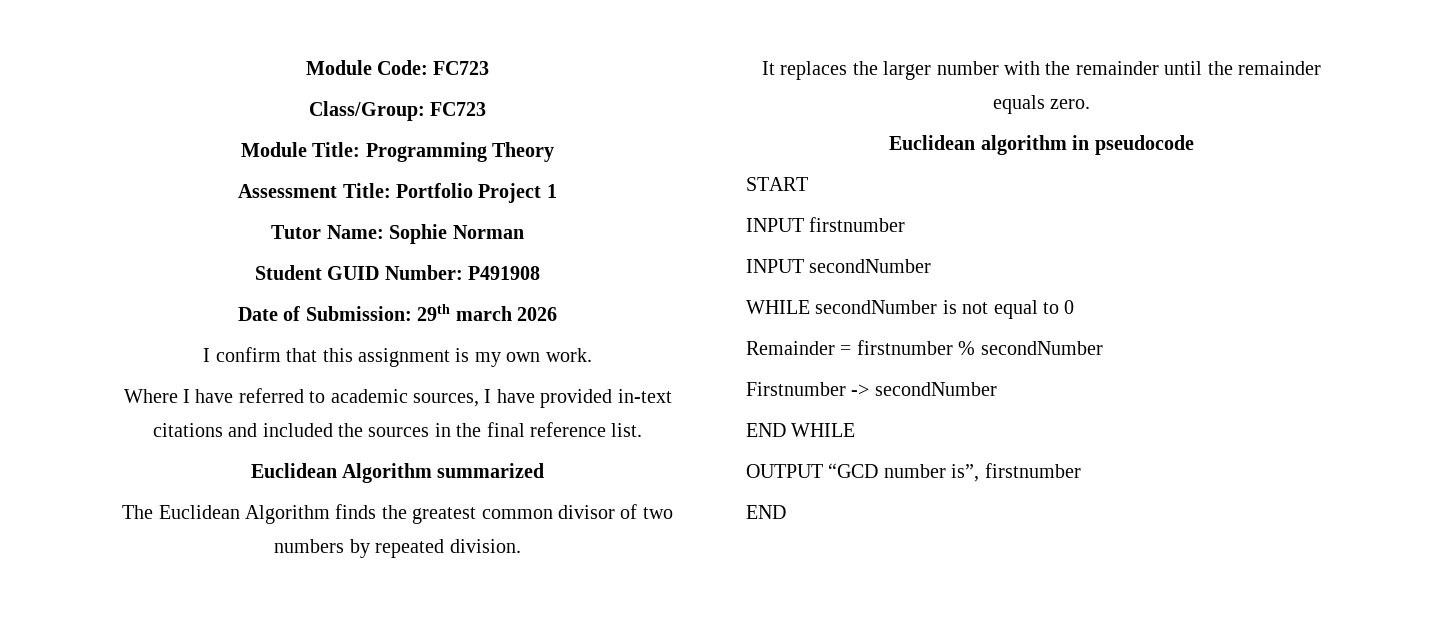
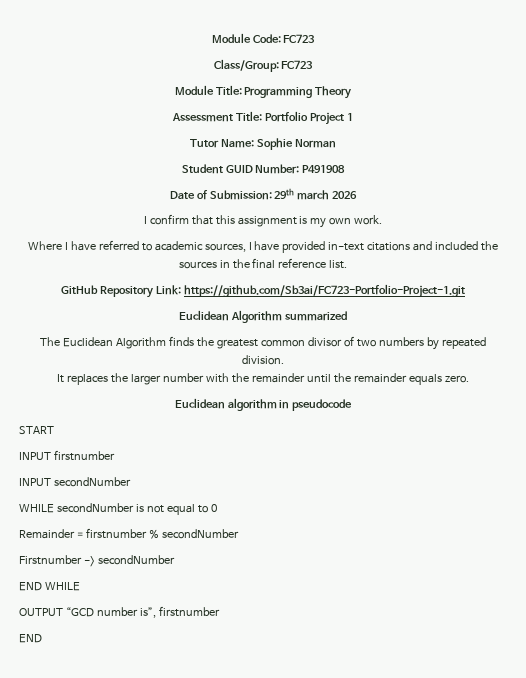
+ GitHub Repository Link: https://github.com/Sb3ai/FC723-Portfolio-Project-1.git

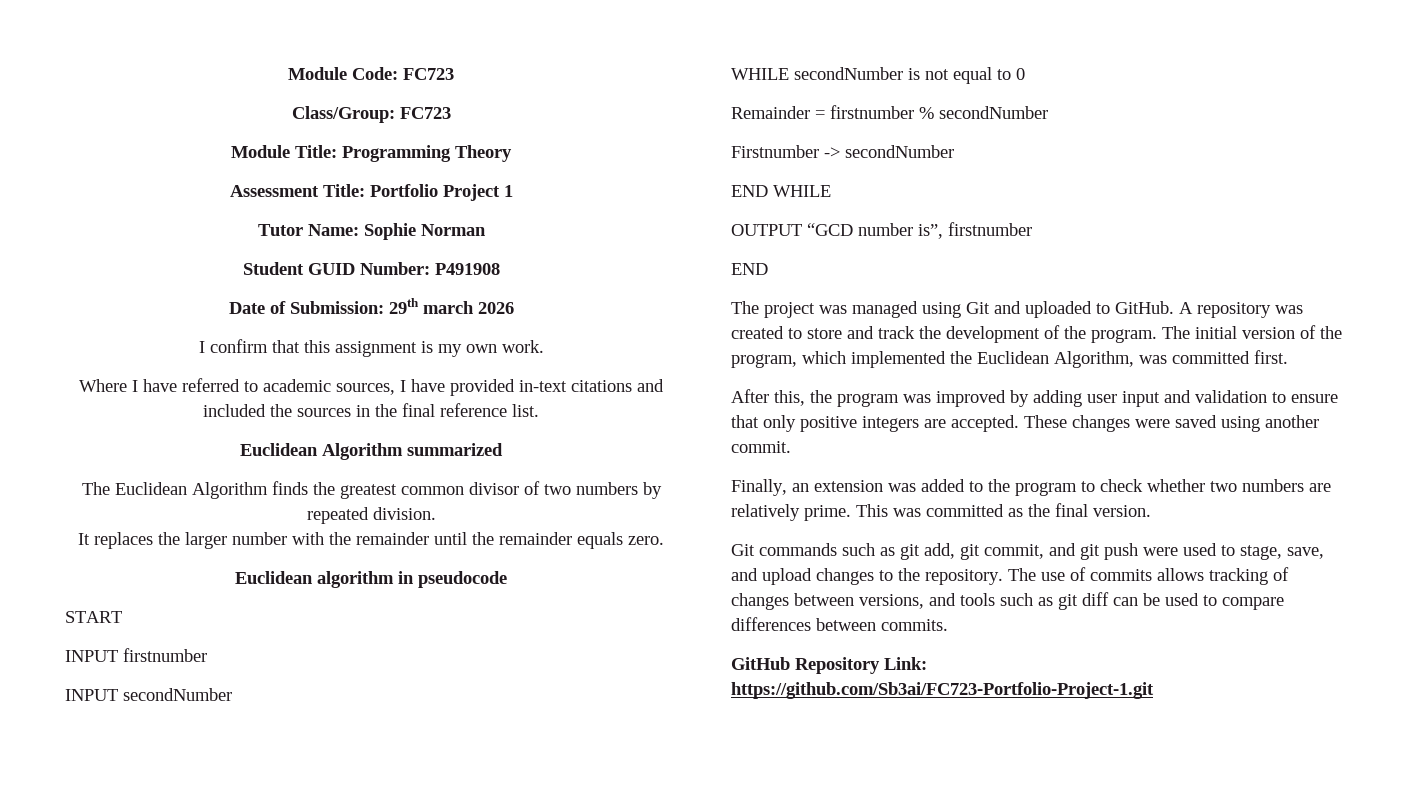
- GitHub Repository Link: https://github.com/Sb3ai/FC723-Portfolio-Project-1.git
+ The project was managed using Git and uploaded to GitHub. A repository was created to store and track the development of the program. The initial version of the program, which implemented the Euclidean Algorithm, was committed first.
+ After this, the program was improved by adding user input and validation to ensure that only positive integers are accepted. These changes were saved using another commit.
+ Finally, an extension was added to the program to check whether two numbers are relatively prime. This was committed as the final version.
+ Git commands such as git add, git commit, and git push were used to stage, save, and upload changes to the repository. The use of commits allows tracking of changes between versions, and tools such as git diff can be used to compare differences between commits.
+ GitHub Repository Link: https://github.com/Sb3ai/FC723-Portfolio-Project-1.git

